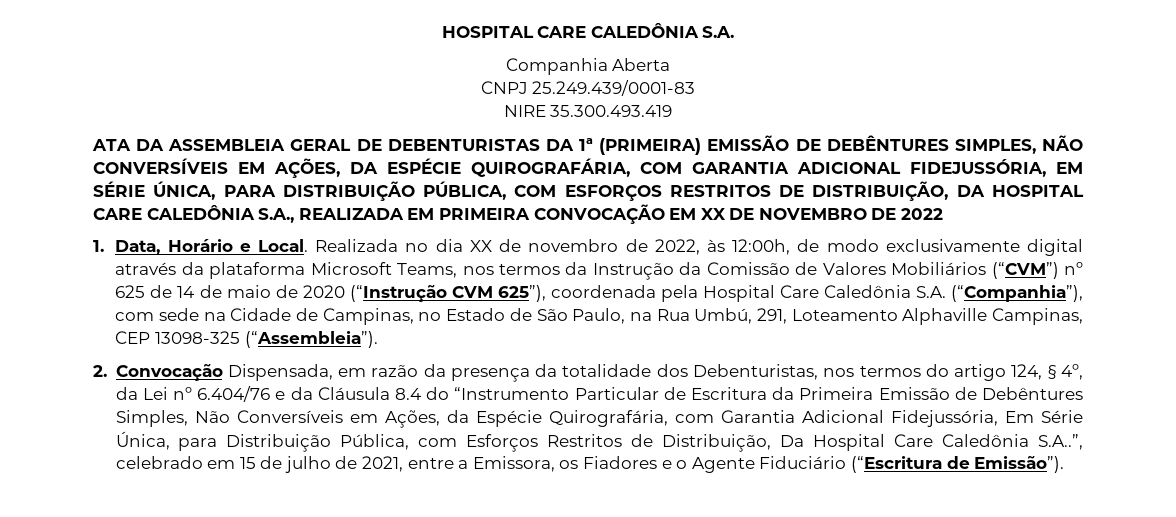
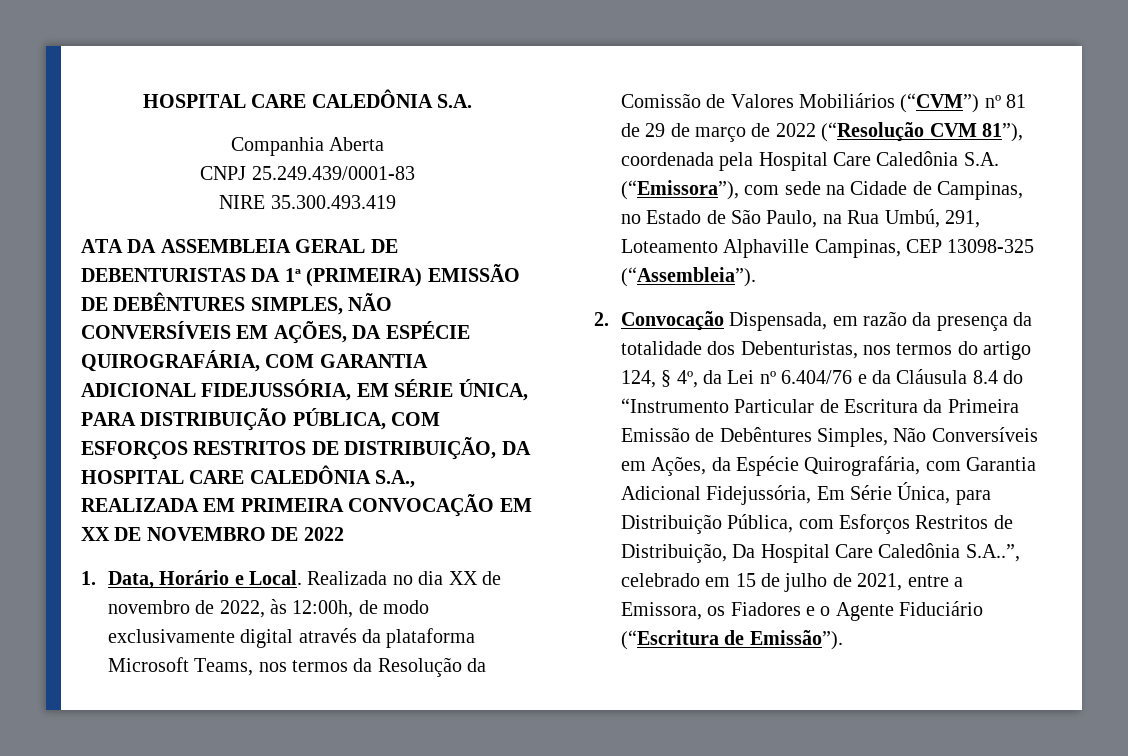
- Realizada no dia XX de novembro de 2022, às 12:00h, de modo exclusivamente digital através da plataforma Microsoft Teams, nos termos da Instrução da Comissão de Valores Mobiliários (“CVM”) nº 625 de 14 de maio de 2020 (“Instrução CVM 625”), coordenada pela Hospital Care Caledônia S.A. (“Companhia”), com sede na Cidade de Campinas, no Estado de São Paulo, na Rua Umbú, 291, Loteamento Alphaville Campinas, CEP 13098-325 (“Assembleia”).
+ Realizada no dia XX de novembro de 2022, às 12:00h, de modo exclusivamente digital através da plataforma Microsoft Teams, nos termos da Resolução da Comissão de Valores Mobiliários (“CVM”) nº 81 de 29 de março de 2022 (“Resolução CVM 81”), coordenada pela Hospital Care Caledônia S.A. (“Emissora”), com sede na Cidade de Campinas, no Estado de São Paulo, na Rua Umbú, 291, Loteamento Alphaville Campinas, CEP 13098-325 (“Assembleia”).

